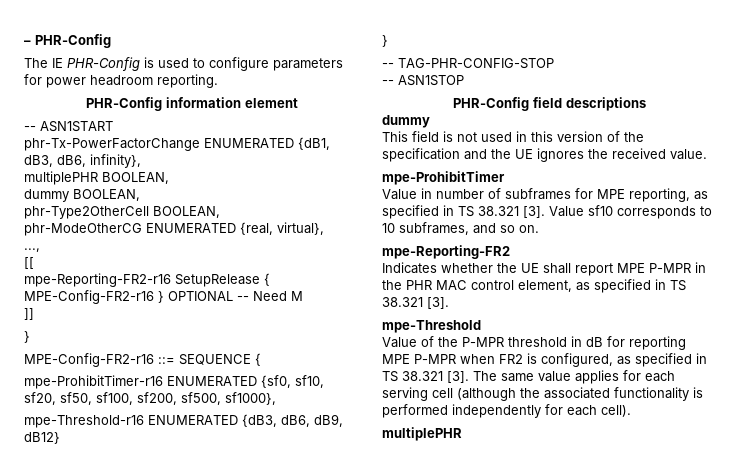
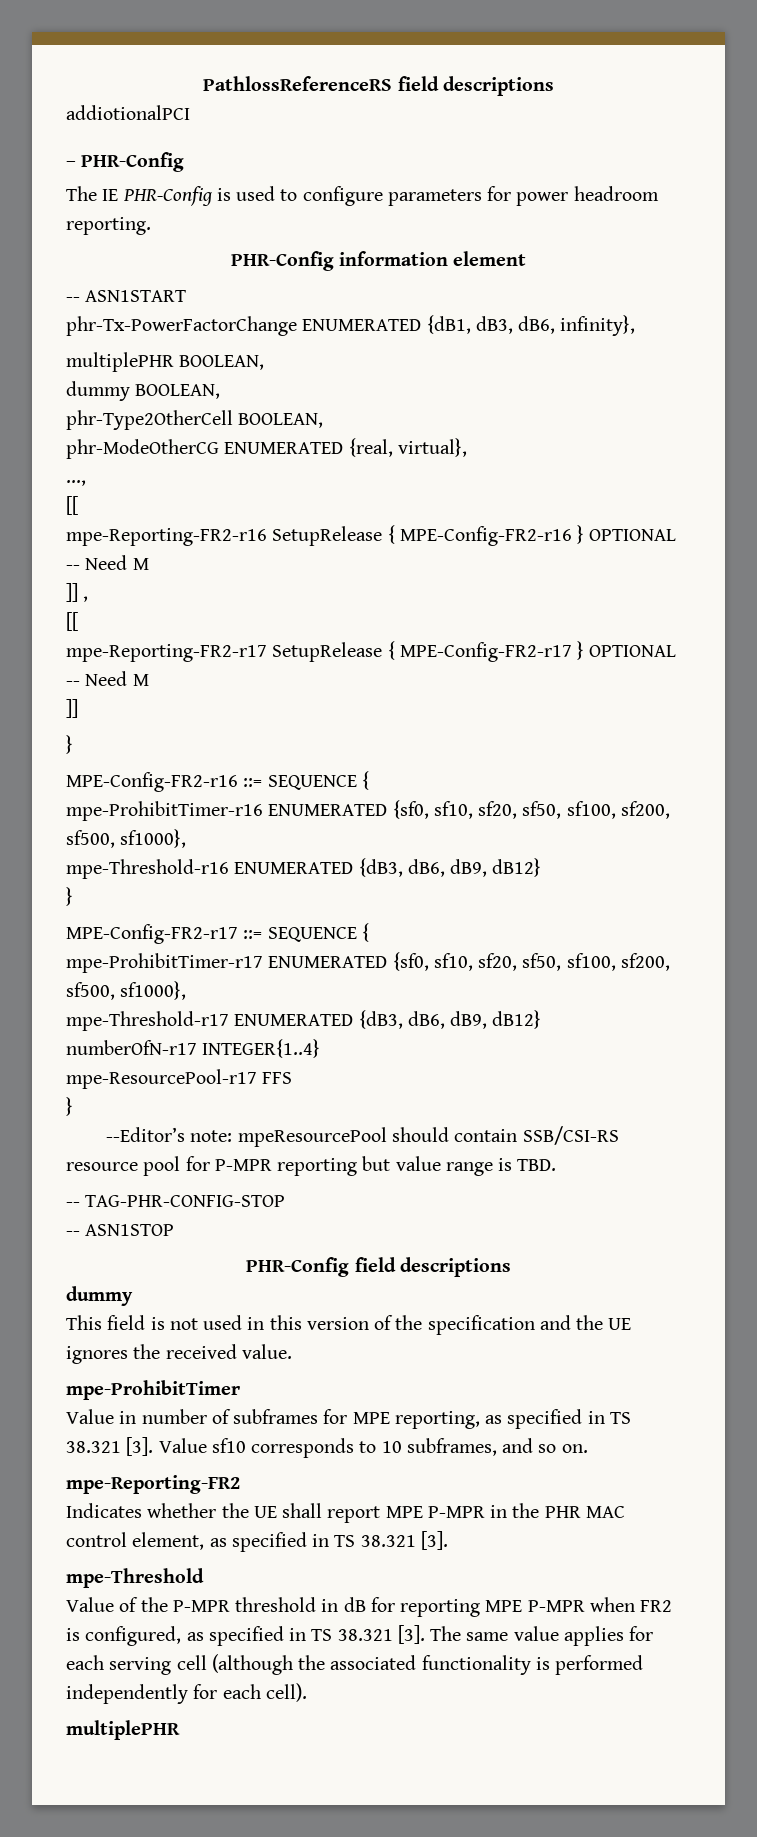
+ PathlossReferenceRS field descriptions
+ addiotionalPCI
+ ]] ,
+ [[
+ mpe-Reporting-FR2-r17 SetupRelease { MPE-Config-FR2-r17 } OPTIONAL -- Need M
+ MPE-Config-FR2-r17 ::= SEQUENCE {
+ mpe-ProhibitTimer-r17 ENUMERATED {sf0, sf10, sf20, sf50, sf100, sf200, sf500, sf1000},
+ mpe-Threshold-r17 ENUMERATED {dB3, dB6, dB9, dB12}
+ numberOfN-r17 INTEGER{1..4}
+ mpe-ResourcePool-r17 FFS
+ }
+ --Editor’s note: mpeResourcePool should contain SSB/CSI-RS resource pool for P-MPR reporting but value range is TBD.

